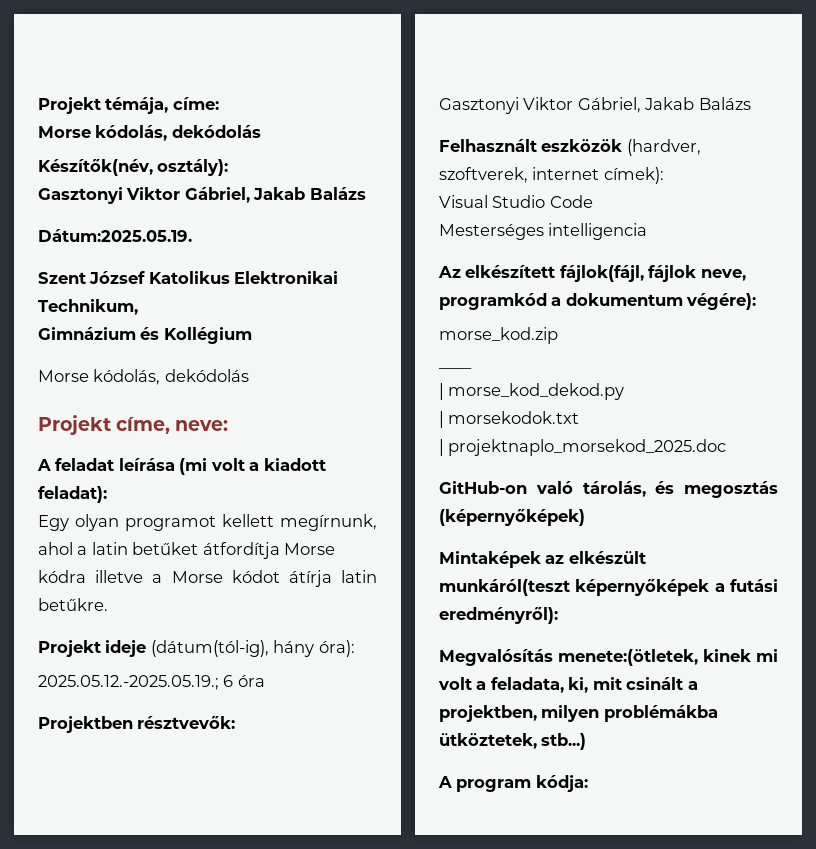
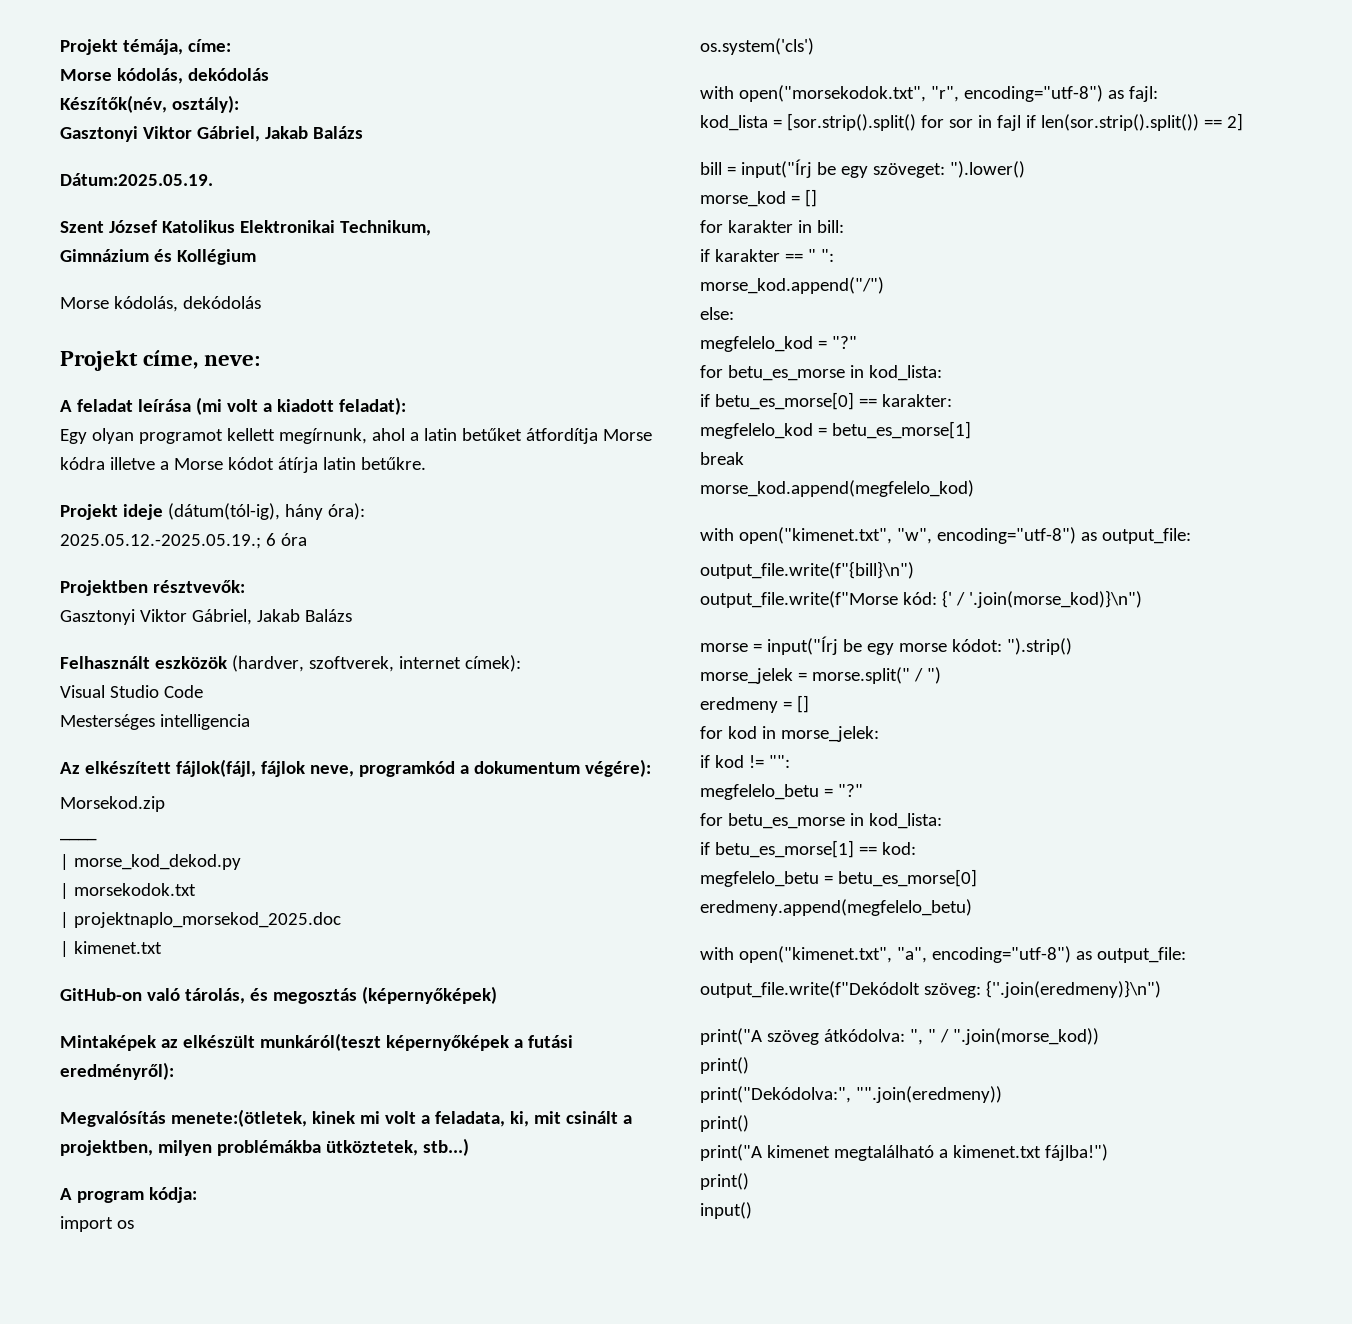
- morse_kod.zip
+ Morsekod.zip
+ | kimenet.txt
+ import os
+ os.system('cls')
+ with open("morsekodok.txt", "r", encoding="utf-8") as fajl:
+ kod_lista = [sor.strip().split() for sor in fajl if len(sor.strip().split()) == 2]
+ bill = input("Írj be egy szöveget: ").lower()
+ morse_kod = []
+ for karakter in bill:
+ if karakter == " ":
+ morse_kod.append("/")
+ else:
+ megfelelo_kod = "?"
+ for betu_es_morse in kod_lista:
+ if betu_es_morse[0] == karakter:
+ megfelelo_kod = betu_es_morse[1]
+ break
+ morse_kod.append(megfelelo_kod)
+ with open("kimenet.txt", "w", encoding="utf-8") as output_file:
+ output_file.write(f"{bill}\n")
+ output_file.write(f"Morse kód: {' / '.join(morse_kod)}\n")
+ morse = input("Írj be egy morse kódot: ").strip()
+ morse_jelek = morse.split(" / ")
+ eredmeny = []
+ for kod in morse_jelek:
+ if kod != "":
+ megfelelo_betu = "?"
+ for betu_es_morse in kod_lista:
+ if betu_es_morse[1] == kod:
+ megfelelo_betu = betu_es_morse[0]
+ eredmeny.append(megfelelo_betu)
+ with open("kimenet.txt", "a", encoding="utf-8") as output_file:
+ output_file.write(f"Dekódolt szöveg: {''.join(eredmeny)}\n")
+ print("A szöveg átkódolva: ", " / ".join(morse_kod))
+ print()
+ print("Dekódolva:", "".join(eredmeny))
+ print()
+ print("A kimenet megtalálható a kimenet.txt fájlba!")
+ print()
+ input()

